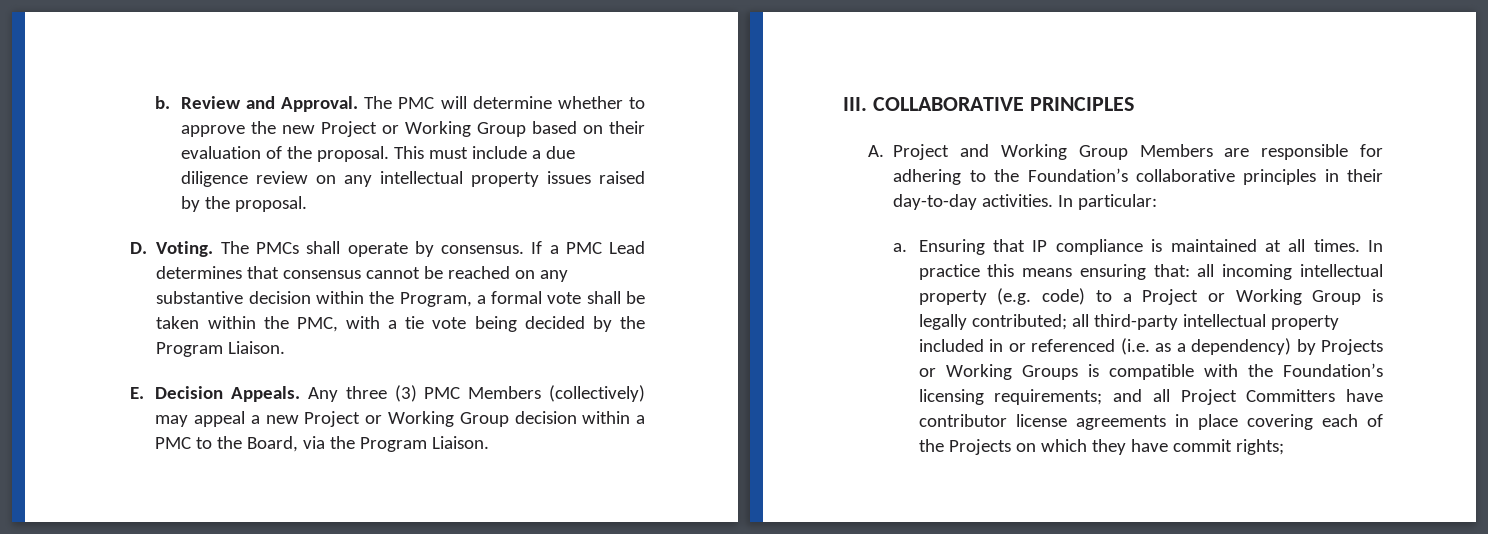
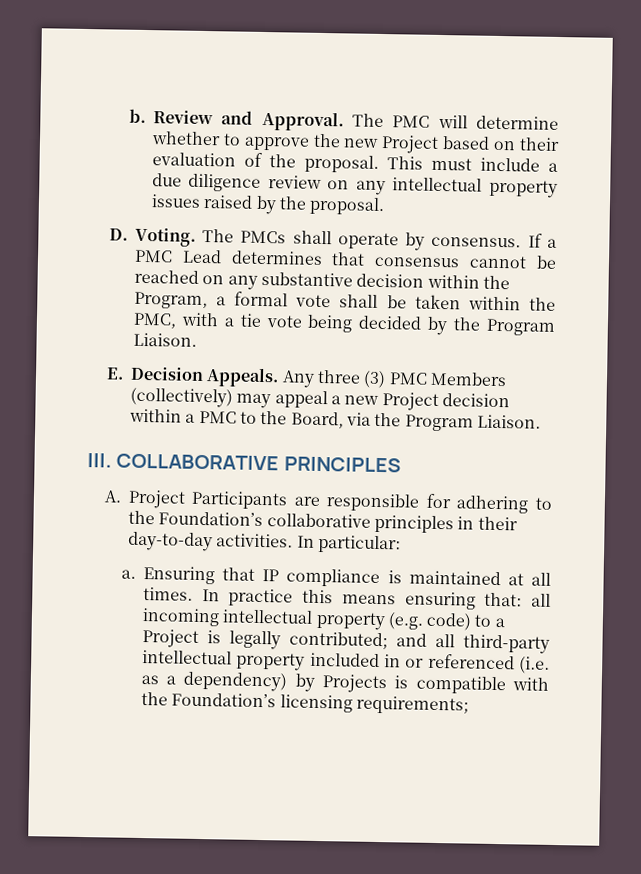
- The PMC will determine whether to approve the new Project or Working Group based on their evaluation of the proposal.
+ The PMC will determine whether to approve the new Project based on their evaluation of the proposal.
- Any three (3) PMC Members (collectively) may appeal a new Project or Working Group decision within a PMC to the Board, via the Program Liaison.
+ Any three (3) PMC Members (collectively) may appeal a new Project decision within a PMC to the Board, via the Program Liaison.
- A. Project and Working Group Members are responsible for adhering to the Foundation’s collaborative principles in their day-to-day activities.
+ A. Project Participants are responsible for adhering to the Foundation’s collaborative principles in their day-to-day activities.
- In practice this means ensuring that: all incoming intellectual property (e.g. code) to a Project or Working Group is legally contributed; all third-party intellectual property included in or referenced (i.e. as a dependency) by Projects or Working Groups is compatible with the Foundation’s licensing requirements; and all Project Committers have contributor license agreements in place covering each of the Projects on which they have commit rights;
+ In practice this means ensuring that: all incoming intellectual property (e.g. code) to a Project is legally contributed; and all third-party intellectual property included in or referenced (i.e. as a dependency) by Projects is compatible with the Foundation’s licensing requirements;

